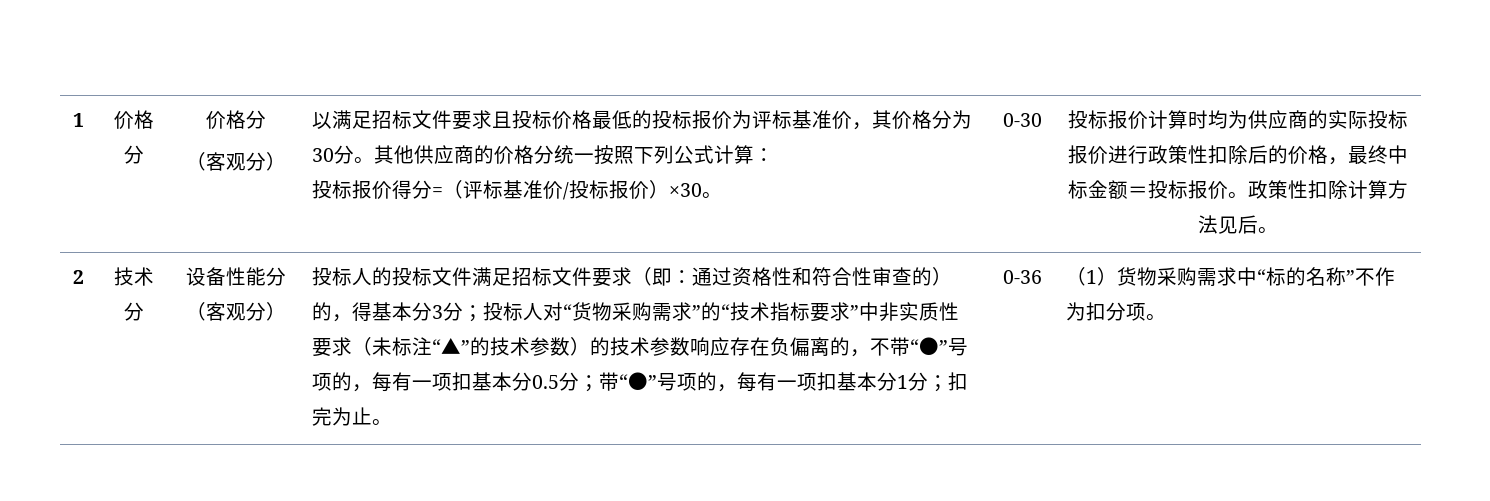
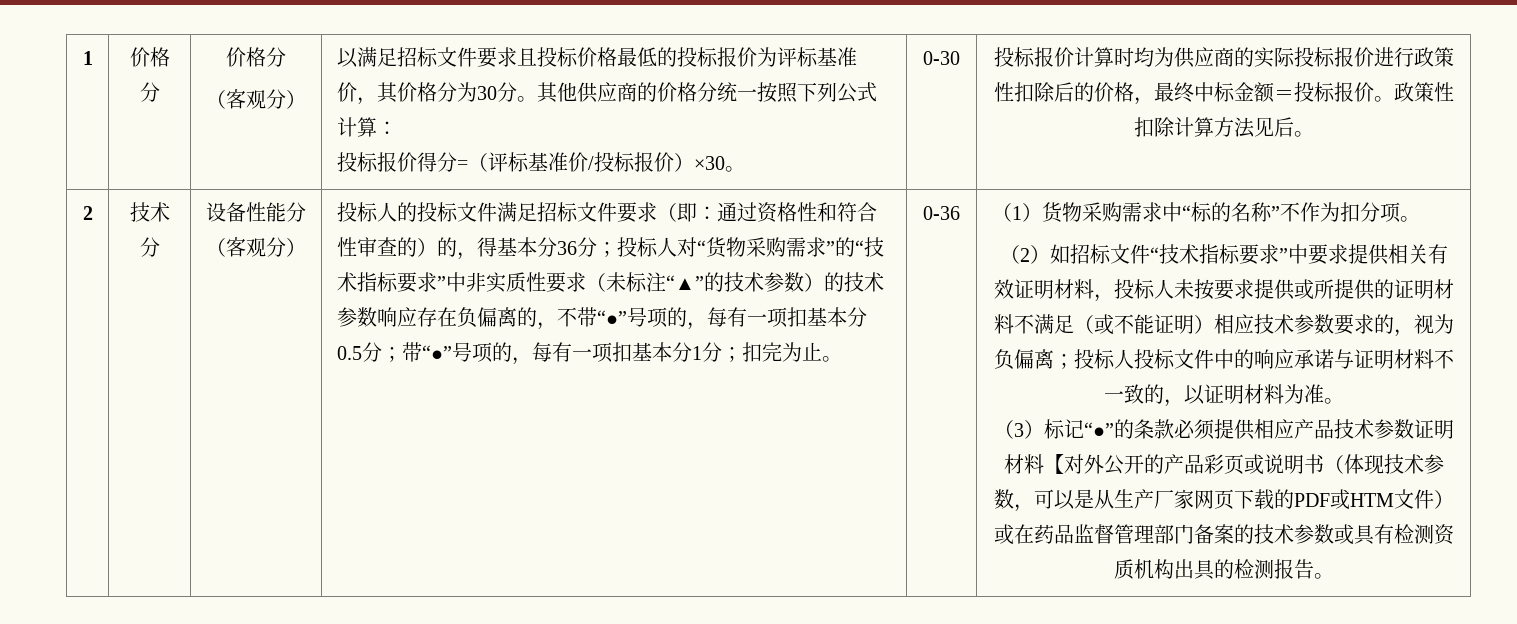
- 通过资格性和符合性审查的）的，得基本分3分；
+ 通过资格性和符合性审查的）的，得基本分36分；
+ （2）如招标文件“技术指标要求”中要求提供相关有效证明材料，投标人未按要求提供或所提供的证明材料不满足（或不能证明）相应技术参数要求的，视为负偏离；投标人投标文件中的响应承诺与证明材料不一致的，以证明材料为准。
+ （3）标记“●”的条款必须提供相应产品技术参数证明材料【对外公开的产品彩页或说明书（体现技术参数，可以是从生产厂家网页下载的PDF或HTM文件）或在药品监督管理部门备案的技术参数或具有检测资质机构出具的检测报告。

